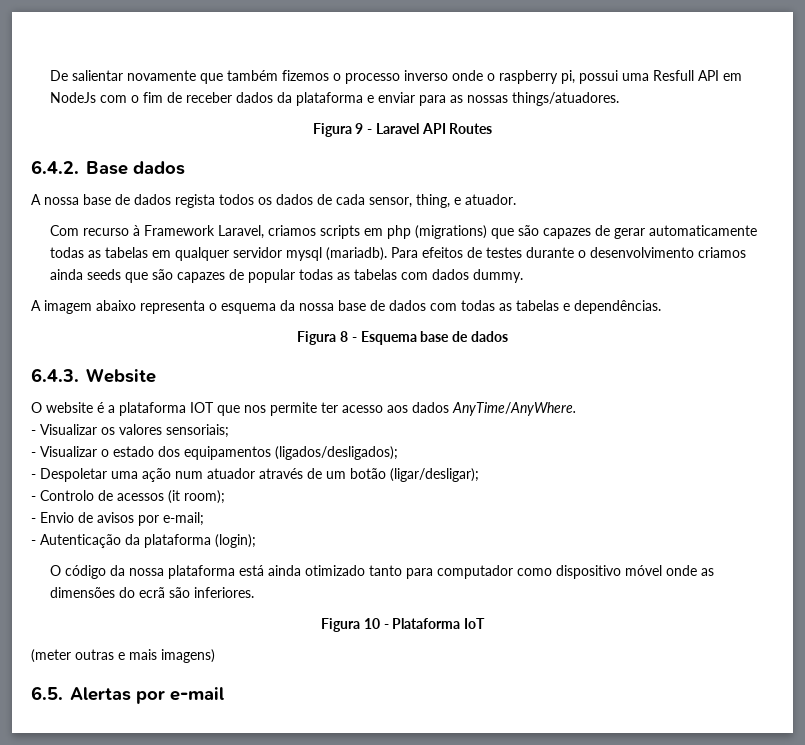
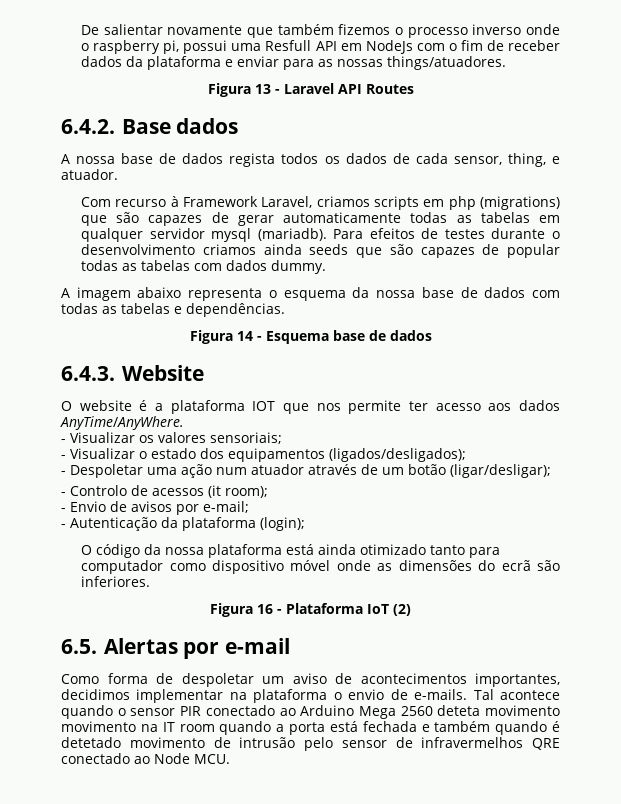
- Figura 9 - Laravel API Routes
+ Figura 13 - Laravel API Routes
- Figura 8 - Esquema base de dados
+ Figura 14 - Esquema base de dados
- Figura 10 - Plataforma IoT
- (meter outras e mais imagens)
+ Figura 16 - Plataforma IoT (2)
+ Como forma de despoletar um aviso de acontecimentos importantes, decidimos implementar na plataforma o envio de e-mails. Tal acontece quando o sensor PIR conectado ao Arduino Mega 2560 deteta movimento movimento na IT room quando a porta está fechada e também quando é detetado movimento de intrusão pelo sensor de infravermelhos QRE conectado ao Node MCU.

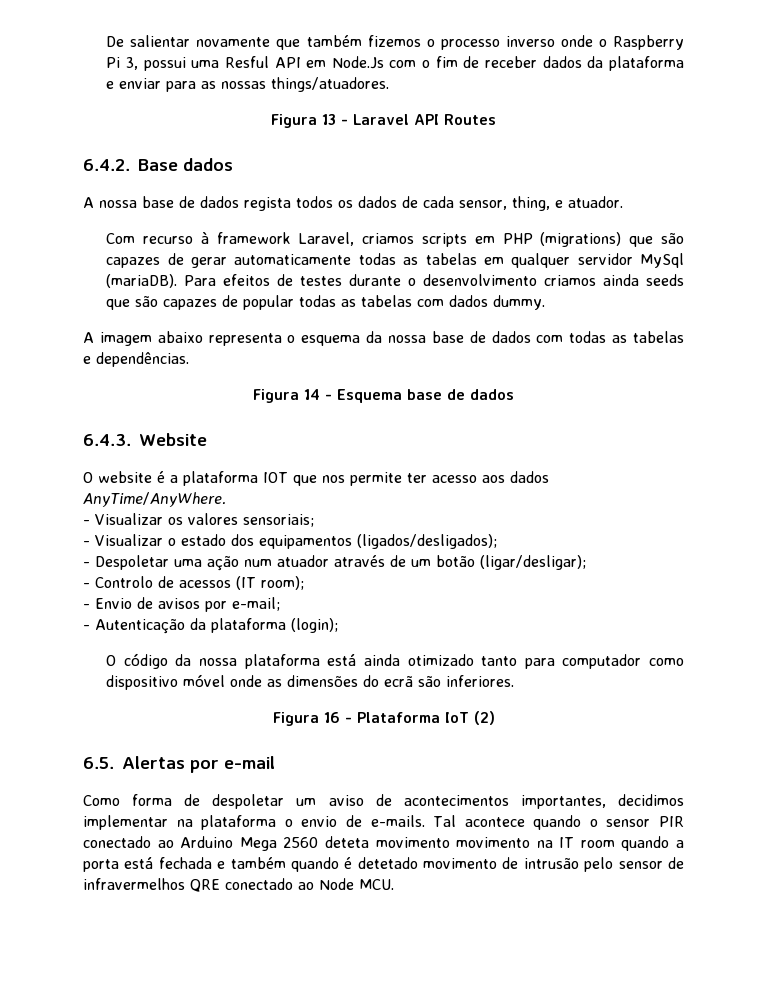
- De salientar novamente que também fizemos o processo inverso onde o raspberry pi, possui uma Resfull API em NodeJs com o fim de receber dados da plataforma e enviar para as nossas things/atuadores.
+ De salientar novamente que também fizemos o processo inverso onde o Raspberry Pi 3, possui uma Resful API em Node.Js com o fim de receber dados da plataforma e enviar para as nossas things/atuadores.
- Com recurso à Framework Laravel, criamos scripts em php (migrations) que são capazes de gerar automaticamente todas as tabelas em qualquer servidor mysql (mariadb).
+ Com recurso à framework Laravel, criamos scripts em PHP (migrations) que são capazes de gerar automaticamente todas as tabelas em qualquer servidor MySql (mariaDB).
- - Controlo de acessos (it room);
+ - Controlo de acessos (IT room);

